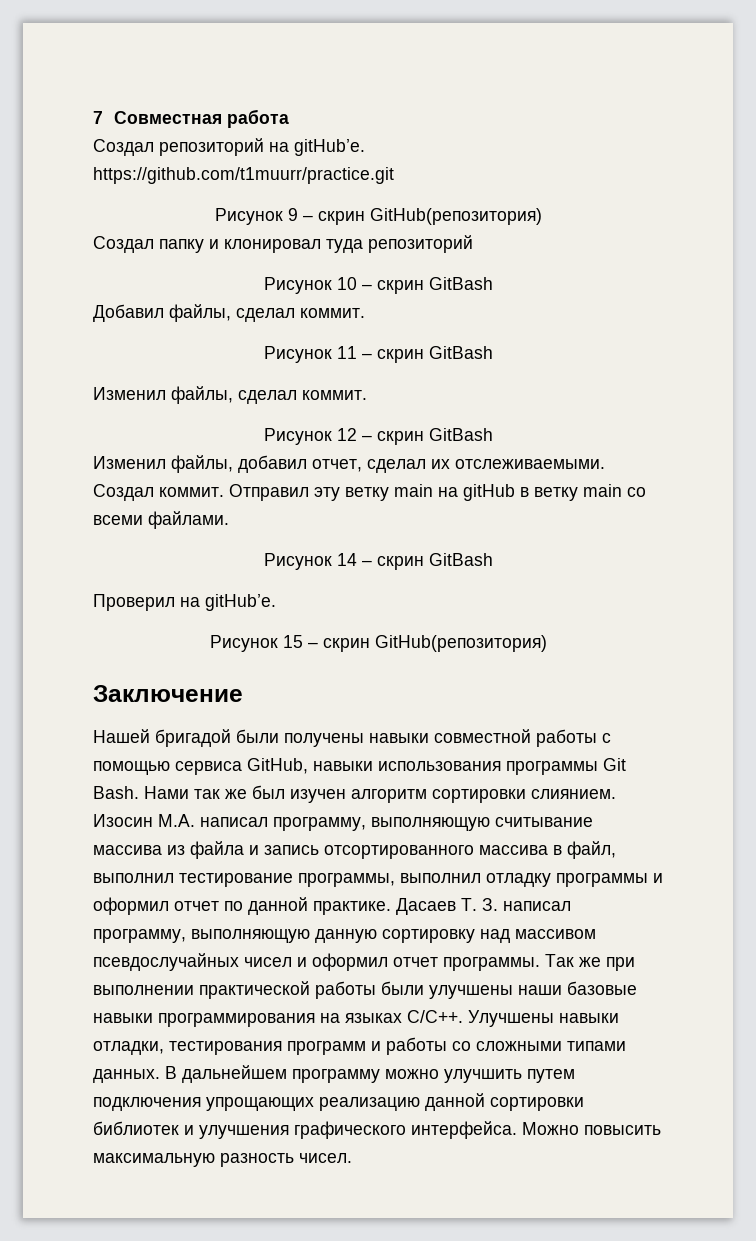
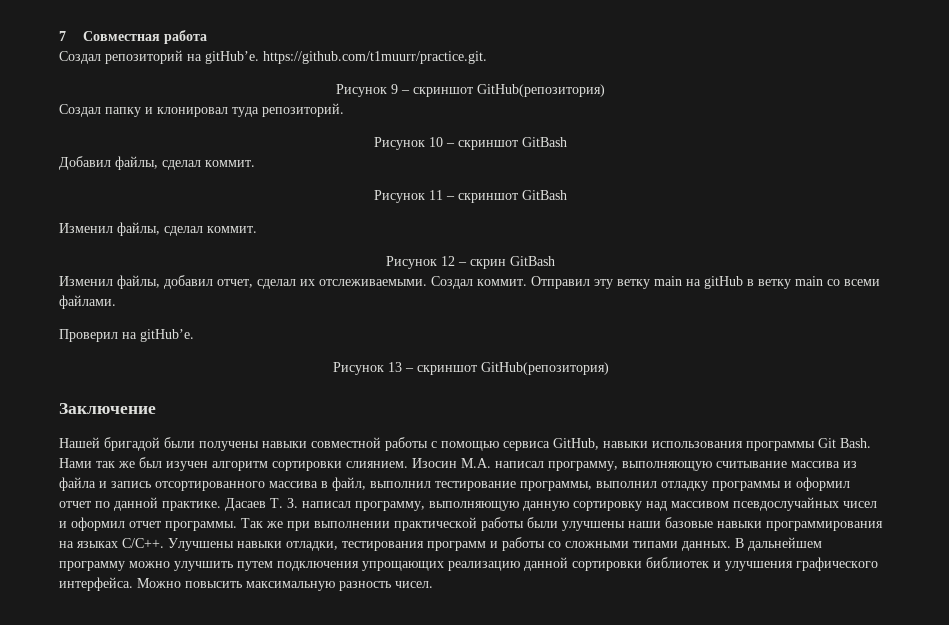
- Создал репозиторий на gitHub’е. https://github.com/t1muurr/practice.git
+ Создал репозиторий на gitHub’е. https://github.com/t1muurr/practice.git.
- Рисунок 9 – скрин GitHub(репозитория)
+ Рисунок 9 – скриншот GitHub(репозитория)
- Создал папку и клонировал туда репозиторий
+ Создал папку и клонировал туда репозиторий.
- Рисунок 10 – скрин GitBash
+ Рисунок 10 – скриншот GitBash
- Рисунок 11 – скрин GitBash
+ Рисунок 11 – скриншот GitBash
- Рисунок 14 – скрин GitBash
- Рисунок 15 – скрин GitHub(репозитория)
+ Рисунок 13 – скриншот GitHub(репозитория)

